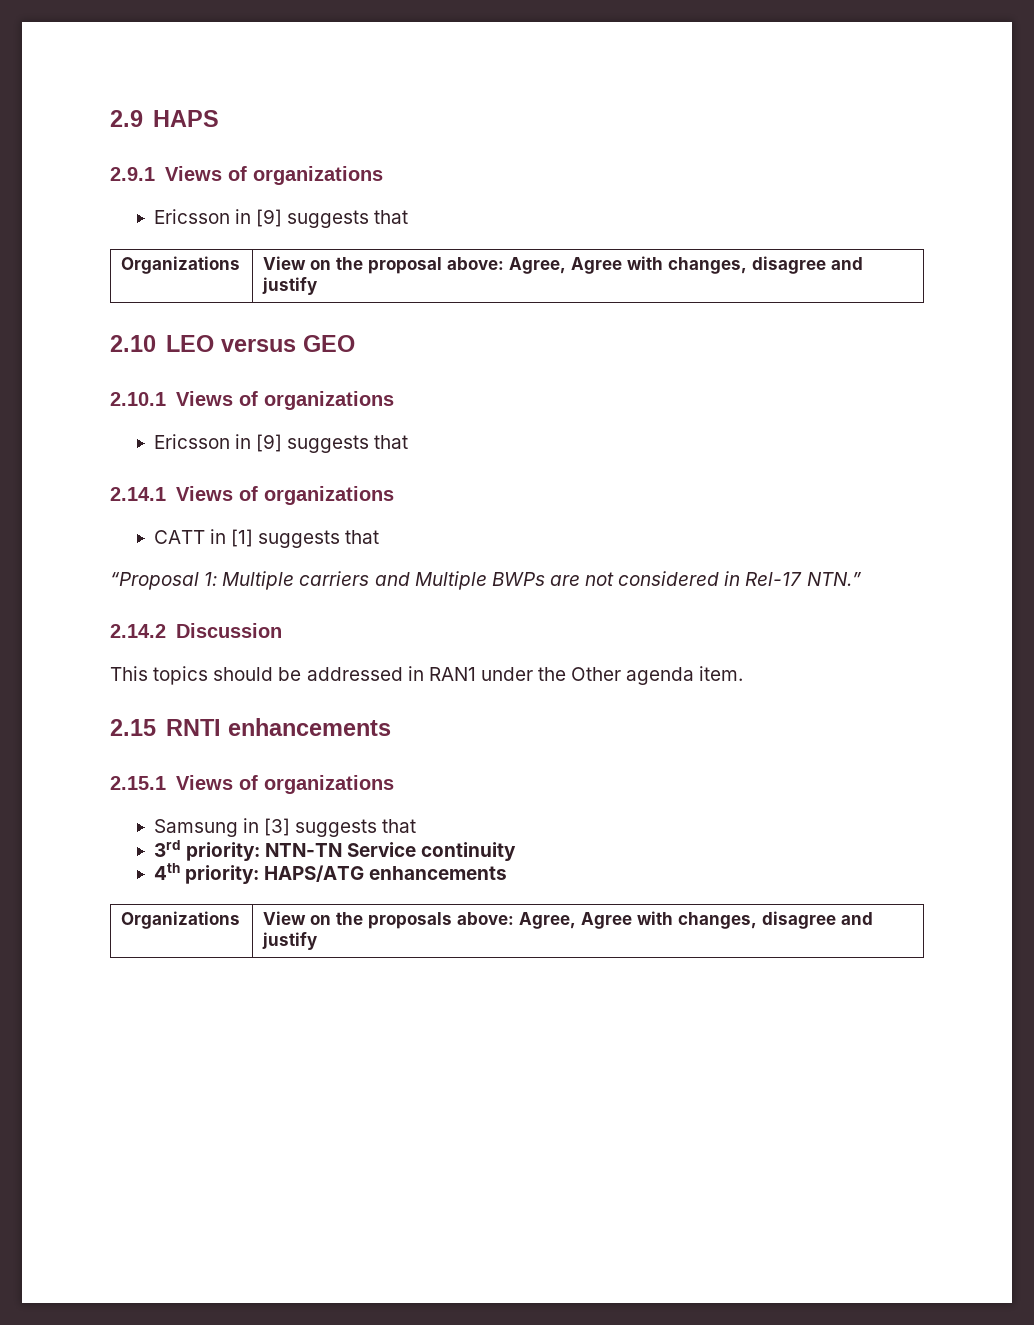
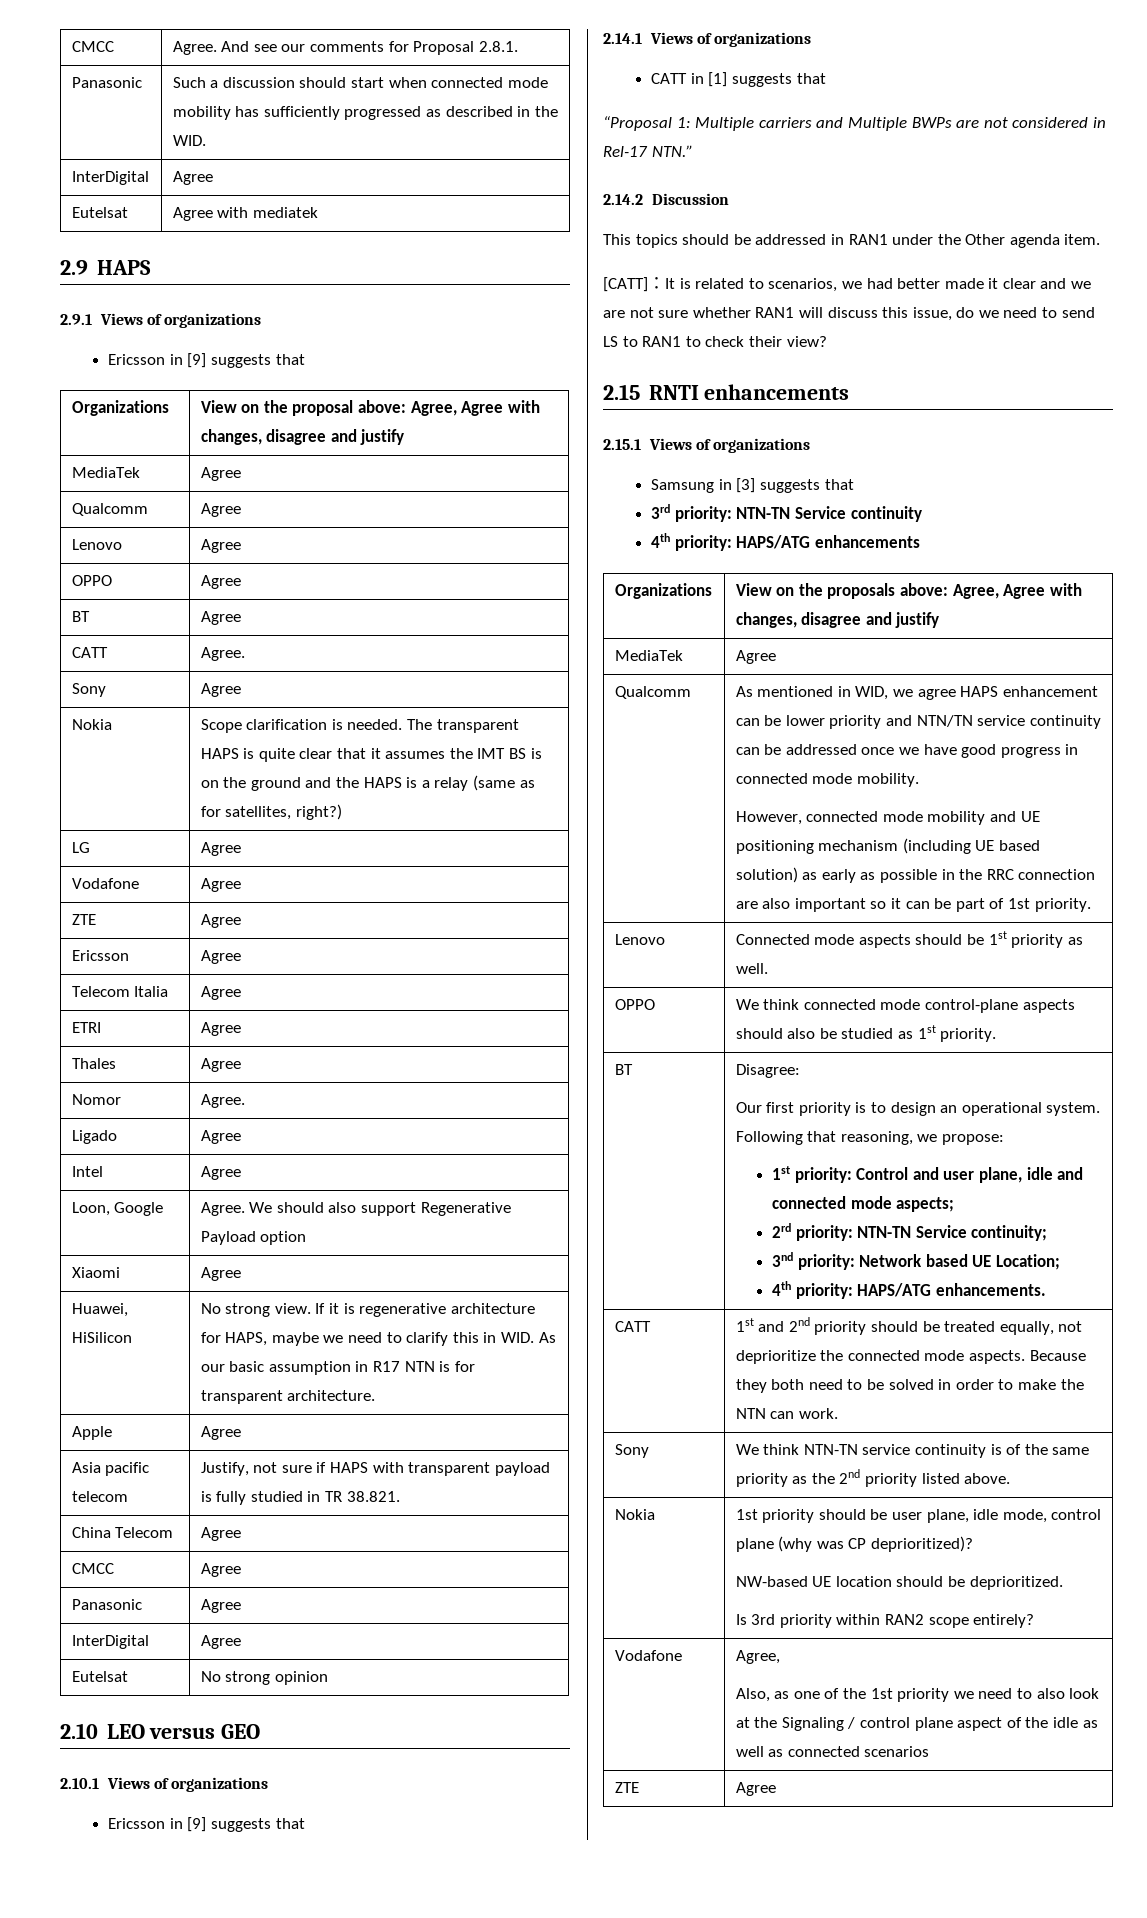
+ CMCC | Agree. And see our comments for Proposal 2.8.1.
+ Panasonic | Such a discussion should start when connected mode mobility has sufficiently progressed as described in the WID.
+ InterDigital | Agree
+ Eutelsat | Agree with mediatek
  Organizations | View on the proposal above: Agree, Agree with changes, disagree and justify
+ MediaTek | Agree
+ Qualcomm | Agree
+ Lenovo | Agree
+ OPPO | Agree
+ BT | Agree
+ CATT | Agree.
+ Sony | Agree
+ Nokia | Scope clarification is needed. The transparent HAPS is quite clear that it assumes the IMT BS is on the ground and the HAPS is a relay (same as for satellites, right?)
+ LG | Agree
+ Vodafone | Agree
+ ZTE | Agree
+ Ericsson | Agree
+ Telecom Italia | Agree
+ ETRI | Agree
+ Thales | Agree
+ Nomor | Agree.
+ Ligado | Agree
+ Intel | Agree
+ Loon, Google | Agree. We should also support Regenerative Payload option
+ Xiaomi | Agree
+ Huawei, HiSilicon | No strong view. If it is regenerative architecture for HAPS, maybe we need to clarify this in WID. As our basic assumption in R17 NTN is for transparent architecture.
+ Apple | Agree
+ Asia pacific telecom | Justify, not sure if HAPS with transparent payload is fully studied in TR 38.821.
+ China Telecom | Agree
+ CMCC | Agree
+ Panasonic | Agree
+ InterDigital | Agree
+ Eutelsat | No strong opinion
+ [CATT]：It is related to scenarios, we had better made it clear and we are not sure whether RAN1 will discuss this issue, do we need to send LS to RAN1 to check their view?
  Organizations | View on the proposals above: Agree, Agree with changes, disagree and justify
+ MediaTek | Agree
+ Qualcomm | As mentioned in WID, we agree HAPS enhancement can be lower priority and NTN/TN service continuity can be addressed once we have good progress in connected mode mobility.
+ However, connected mode mobility and UE positioning mechanism (including UE based solution) as early as possible in the RRC connection are also important so it can be part of 1st priority.
+ Lenovo | Connected mode aspects should be 1st priority as well.
+ OPPO | We think connected mode control-plane aspects should also be studied as 1st priority.
+ BT | Disagree:
+ Our first priority is to design an operational system. Following that reasoning, we propose:
+ 1st priority: Control and user plane, idle and connected mode aspects;
+ 2rd priority: NTN-TN Service continuity;
+ 3nd priority: Network based UE Location;
+ 4th priority: HAPS/ATG enhancements.
+ CATT | 1st and 2nd priority should be treated equally, not deprioritize the connected mode aspects. Because they both need to be solved in order to make the NTN can work.
+ Sony | We think NTN-TN service continuity is of the same priority as the 2nd priority listed above.
+ Nokia | 1st priority should be user plane, idle mode, control plane (why was CP deprioritized)?
+ NW-based UE location should be deprioritized.
+ Is 3rd priority within RAN2 scope entirely?
+ Vodafone | Agree,
+ Also, as one of the 1st priority we need to also look at the Signaling / control plane aspect of the idle as well as connected scenarios
+ ZTE | Agree

